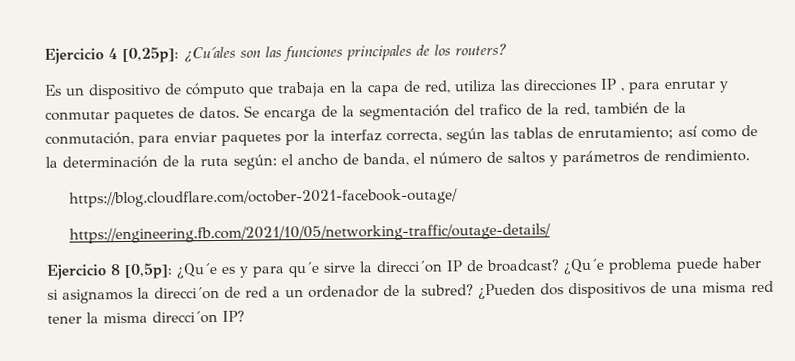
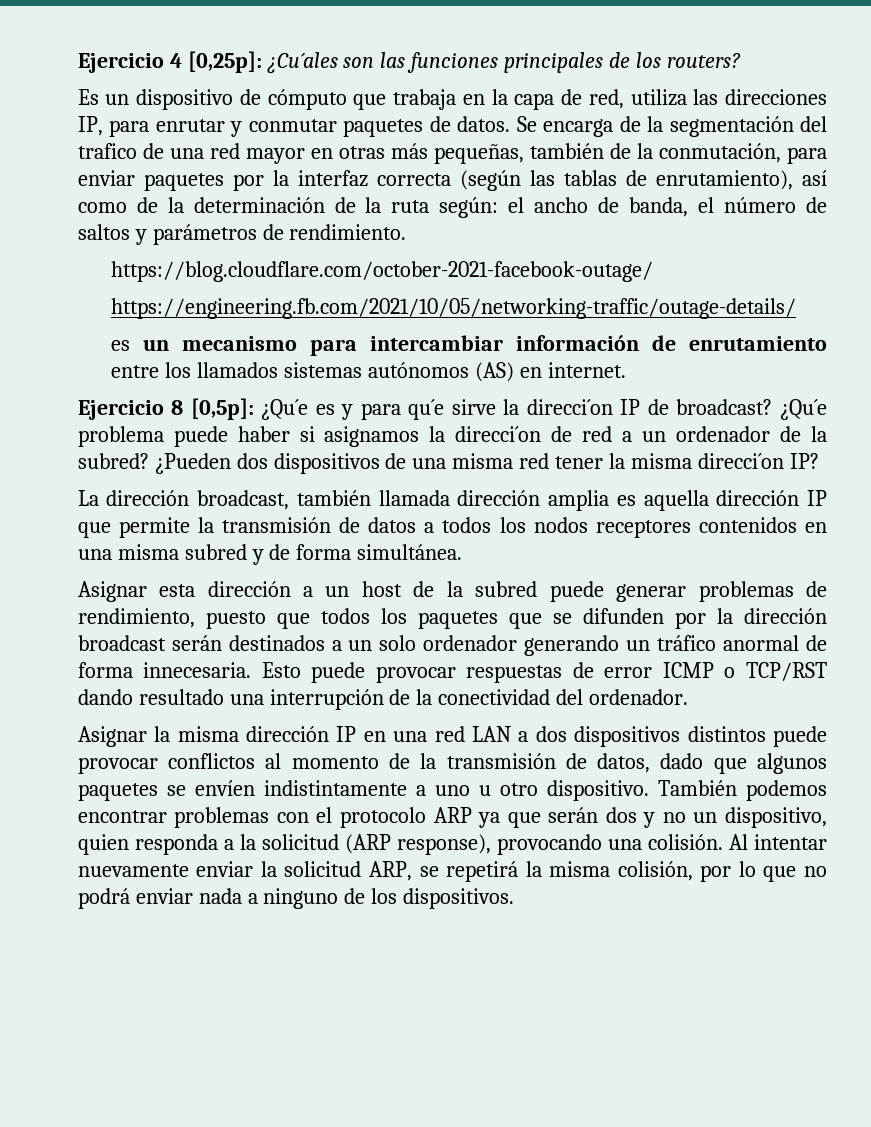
- Es un dispositivo de cómputo que trabaja en la capa de red, utiliza las direcciones IP , para enrutar y conmutar paquetes de datos.
+ Es un dispositivo de cómputo que trabaja en la capa de red, utiliza las direcciones IP, para enrutar y conmutar paquetes de datos.
- Se encarga de la segmentación del trafico de la red, también de la conmutación, para enviar paquetes por la interfaz correcta, según las tablas de enrutamiento; así como de la determinación de la ruta según: el ancho de banda, el número de saltos y parámetros de rendimiento.
+ Se encarga de la segmentación del trafico de una red mayor en otras más pequeñas, también de la conmutación, para enviar paquetes por la interfaz correcta (según las tablas de enrutamiento), así como de la determinación de la ruta según: el ancho de banda, el número de saltos y parámetros de rendimiento.
+ es un mecanismo para intercambiar información de enrutamiento entre los llamados sistemas autónomos (AS) en internet.
+ La dirección broadcast, también llamada dirección amplia es aquella dirección IP que permite la transmisión de datos a todos los nodos receptores contenidos en una misma subred y de forma simultánea.
+ Asignar esta dirección a un host de la subred puede generar problemas de rendimiento, puesto que todos los paquetes que se difunden por la dirección broadcast serán destinados a un solo ordenador generando un tráfico anormal de forma innecesaria. Esto puede provocar respuestas de error ICMP o TCP/RST dando resultado una interrupción de la conectividad del ordenador.
+ Asignar la misma dirección IP en una red LAN a dos dispositivos distintos puede provocar conflictos al momento de la transmisión de datos, dado que algunos paquetes se envíen indistintamente a uno u otro dispositivo. También podemos encontrar problemas con el protocolo ARP ya que serán dos y no un dispositivo, quien responda a la solicitud (ARP response), provocando una colisión. Al intentar nuevamente enviar la solicitud ARP, se repetirá la misma colisión, por lo que no podrá enviar nada a ninguno de los dispositivos.

